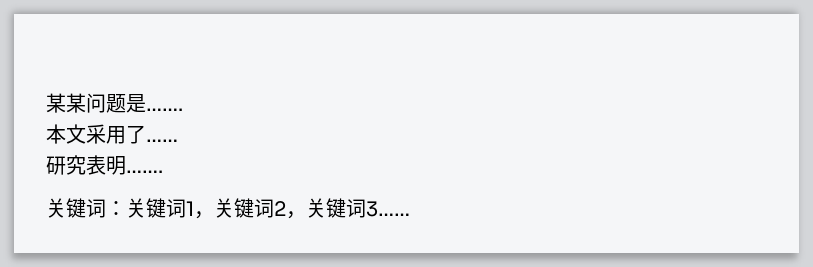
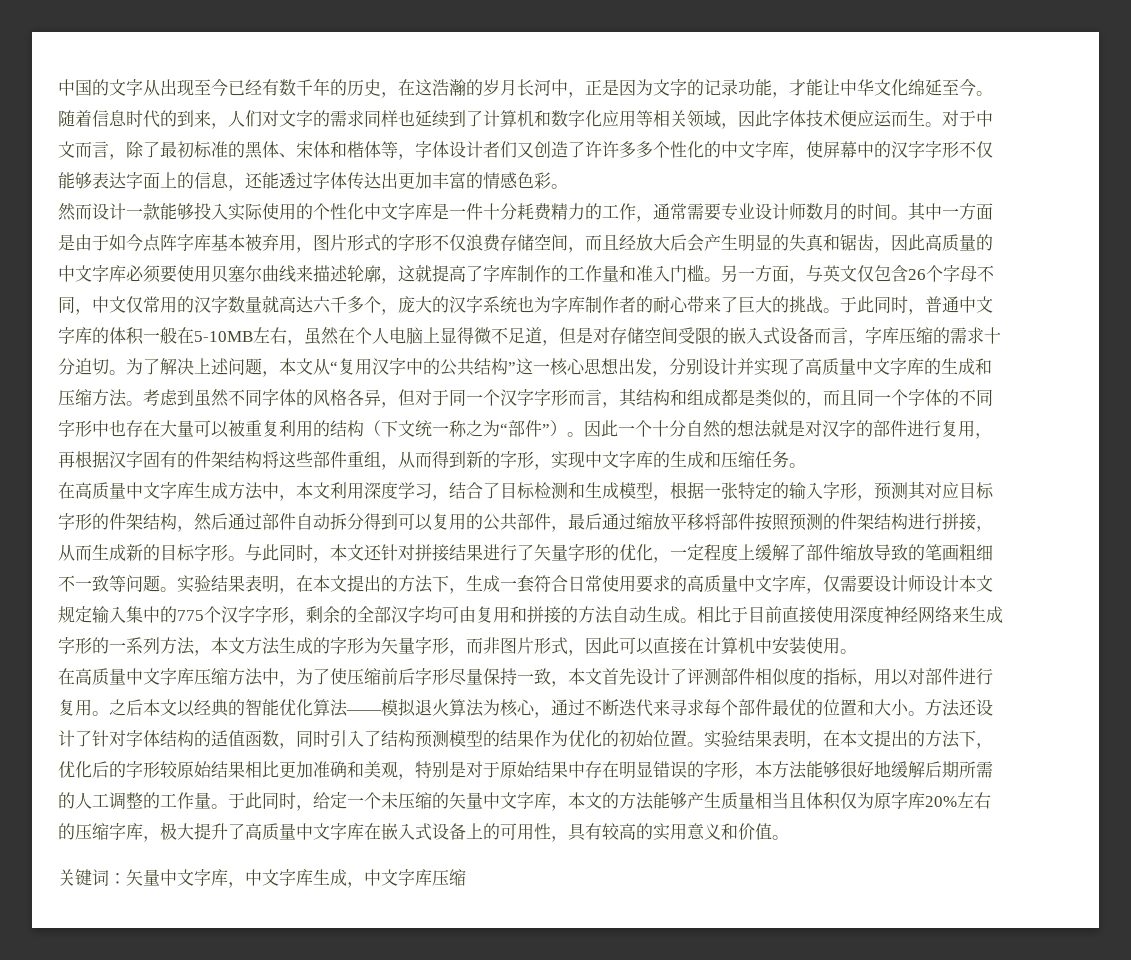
- 某某问题是…….
- 本文采用了……
- 研究表明…….
- 关键词：关键词1，关键词2，关键词3……
+ 中国的文字从出现至今已经有数千年的历史，在这浩瀚的岁月长河中，正是因为文字的记录功能，才能让中华文化绵延至今。随着信息时代的到来，人们对文字的需求同样也延续到了计算机和数字化应用等相关领域，因此字体技术便应运而生。对于中文而言，除了最初标准的黑体、宋体和楷体等，字体设计者们又创造了许许多多个性化的中文字库，使屏幕中的汉字字形不仅能够表达字面上的信息，还能透过字体传达出更加丰富的情感色彩。
+ 然而设计一款能够投入实际使用的个性化中文字库是一件十分耗费精力的工作，通常需要专业设计师数月的时间。其中一方面是由于如今点阵字库基本被弃用，图片形式的字形不仅浪费存储空间，而且经放大后会产生明显的失真和锯齿，因此高质量的中文字库必须要使用贝塞尔曲线来描述轮廓，这就提高了字库制作的工作量和准入门槛。另一方面，与英文仅包含26个字母不同，中文仅常用的汉字数量就高达六千多个，庞大的汉字系统也为字库制作者的耐心带来了巨大的挑战。于此同时，普通中文字库的体积一般在5-10MB左右，虽然在个人电脑上显得微不足道，但是对存储空间受限的嵌入式设备而言，字库压缩的需求十分迫切。为了解决上述问题，本文从“复用汉字中的公共结构”这一核心思想出发，分别设计并实现了高质量中文字库的生成和压缩方法。考虑到虽然不同字体的风格各异，但对于同一个汉字字形而言，其结构和组成都是类似的，而且同一个字体的不同字形中也存在大量可以被重复利用的结构（下文统一称之为“部件”）。因此一个十分自然的想法就是对汉字的部件进行复用，再根据汉字固有的件架结构将这些部件重组，从而得到新的字形，实现中文字库的生成和压缩任务。
+ 在高质量中文字库生成方法中，本文利用深度学习，结合了目标检测和生成模型，根据一张特定的输入字形，预测其对应目标字形的件架结构，然后通过部件自动拆分得到可以复用的公共部件，最后通过缩放平移将部件按照预测的件架结构进行拼接，从而生成新的目标字形。与此同时，本文还针对拼接结果进行了矢量字形的优化，一定程度上缓解了部件缩放导致的笔画粗细不一致等问题。实验结果表明，在本文提出的方法下，生成一套符合日常使用要求的高质量中文字库，仅需要设计师设计本文规定输入集中的775个汉字字形，剩余的全部汉字均可由复用和拼接的方法自动生成。相比于目前直接使用深度神经网络来生成字形的一系列方法，本文方法生成的字形为矢量字形，而非图片形式，因此可以直接在计算机中安装使用。
+ 在高质量中文字库压缩方法中，为了使压缩前后字形尽量保持一致，本文首先设计了评测部件相似度的指标，用以对部件进行复用。之后本文以经典的智能优化算法——模拟退火算法为核心，通过不断迭代来寻求每个部件最优的位置和大小。方法还设计了针对字体结构的适值函数，同时引入了结构预测模型的结果作为优化的初始位置。实验结果表明，在本文提出的方法下，优化后的字形较原始结果相比更加准确和美观，特别是对于原始结果中存在明显错误的字形，本方法能够很好地缓解后期所需的人工调整的工作量。于此同时，给定一个未压缩的矢量中文字库，本文的方法能够产生质量相当且体积仅为原字库20%左右的压缩字库，极大提升了高质量中文字库在嵌入式设备上的可用性，具有较高的实用意义和价值。
+ 关键词：矢量中文字库，中文字库生成，中文字库压缩

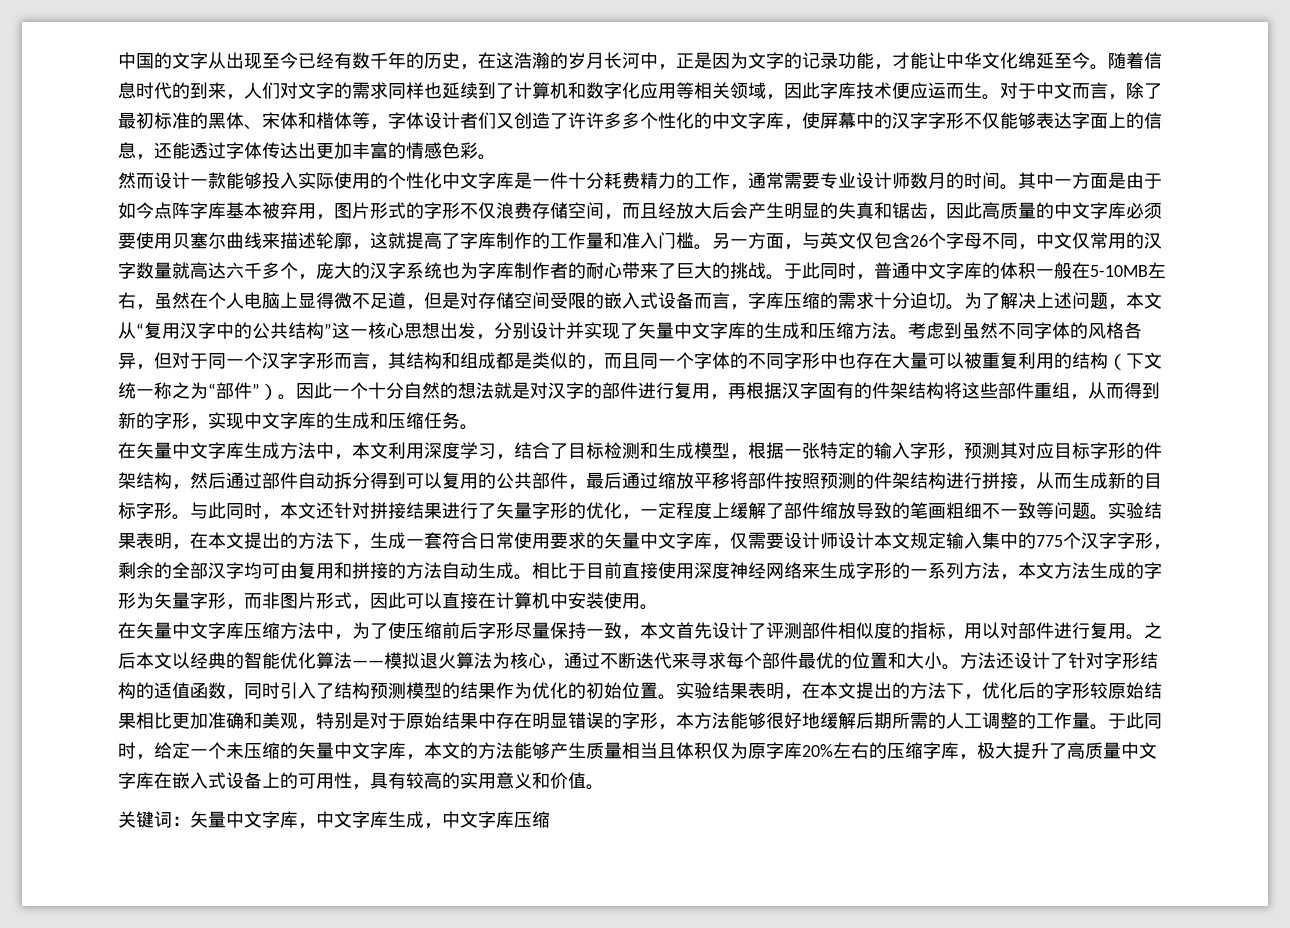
- 随着信息时代的到来，人们对文字的需求同样也延续到了计算机和数字化应用等相关领域，因此字体技术便应运而生。
+ 随着信息时代的到来，人们对文字的需求同样也延续到了计算机和数字化应用等相关领域，因此字库技术便应运而生。
- 为了解决上述问题，本文从“复用汉字中的公共结构”这一核心思想出发，分别设计并实现了高质量中文字库的生成和压缩方法。
+ 为了解决上述问题，本文从“复用汉字中的公共结构”这一核心思想出发，分别设计并实现了矢量中文字库的生成和压缩方法。
- 在高质量中文字库生成方法中，本文利用深度学习，结合了目标检测和生成模型，根据一张特定的输入字形，预测其对应目标字形的件架结构，然后通过部件自动拆分得到可以复用的公共部件，最后通过缩放平移将部件按照预测的件架结构进行拼接，从而生成新的目标字形。
+ 在矢量中文字库生成方法中，本文利用深度学习，结合了目标检测和生成模型，根据一张特定的输入字形，预测其对应目标字形的件架结构，然后通过部件自动拆分得到可以复用的公共部件，最后通过缩放平移将部件按照预测的件架结构进行拼接，从而生成新的目标字形。
- 实验结果表明，在本文提出的方法下，生成一套符合日常使用要求的高质量中文字库，仅需要设计师设计本文规定输入集中的775个汉字字形，剩余的全部汉字均可由复用和拼接的方法自动生成。
+ 实验结果表明，在本文提出的方法下，生成一套符合日常使用要求的矢量中文字库，仅需要设计师设计本文规定输入集中的775个汉字字形，剩余的全部汉字均可由复用和拼接的方法自动生成。
- 在高质量中文字库压缩方法中，为了使压缩前后字形尽量保持一致，本文首先设计了评测部件相似度的指标，用以对部件进行复用。
+ 在矢量中文字库压缩方法中，为了使压缩前后字形尽量保持一致，本文首先设计了评测部件相似度的指标，用以对部件进行复用。
- 方法还设计了针对字体结构的适值函数，同时引入了结构预测模型的结果作为优化的初始位置。
+ 方法还设计了针对字形结构的适值函数，同时引入了结构预测模型的结果作为优化的初始位置。

